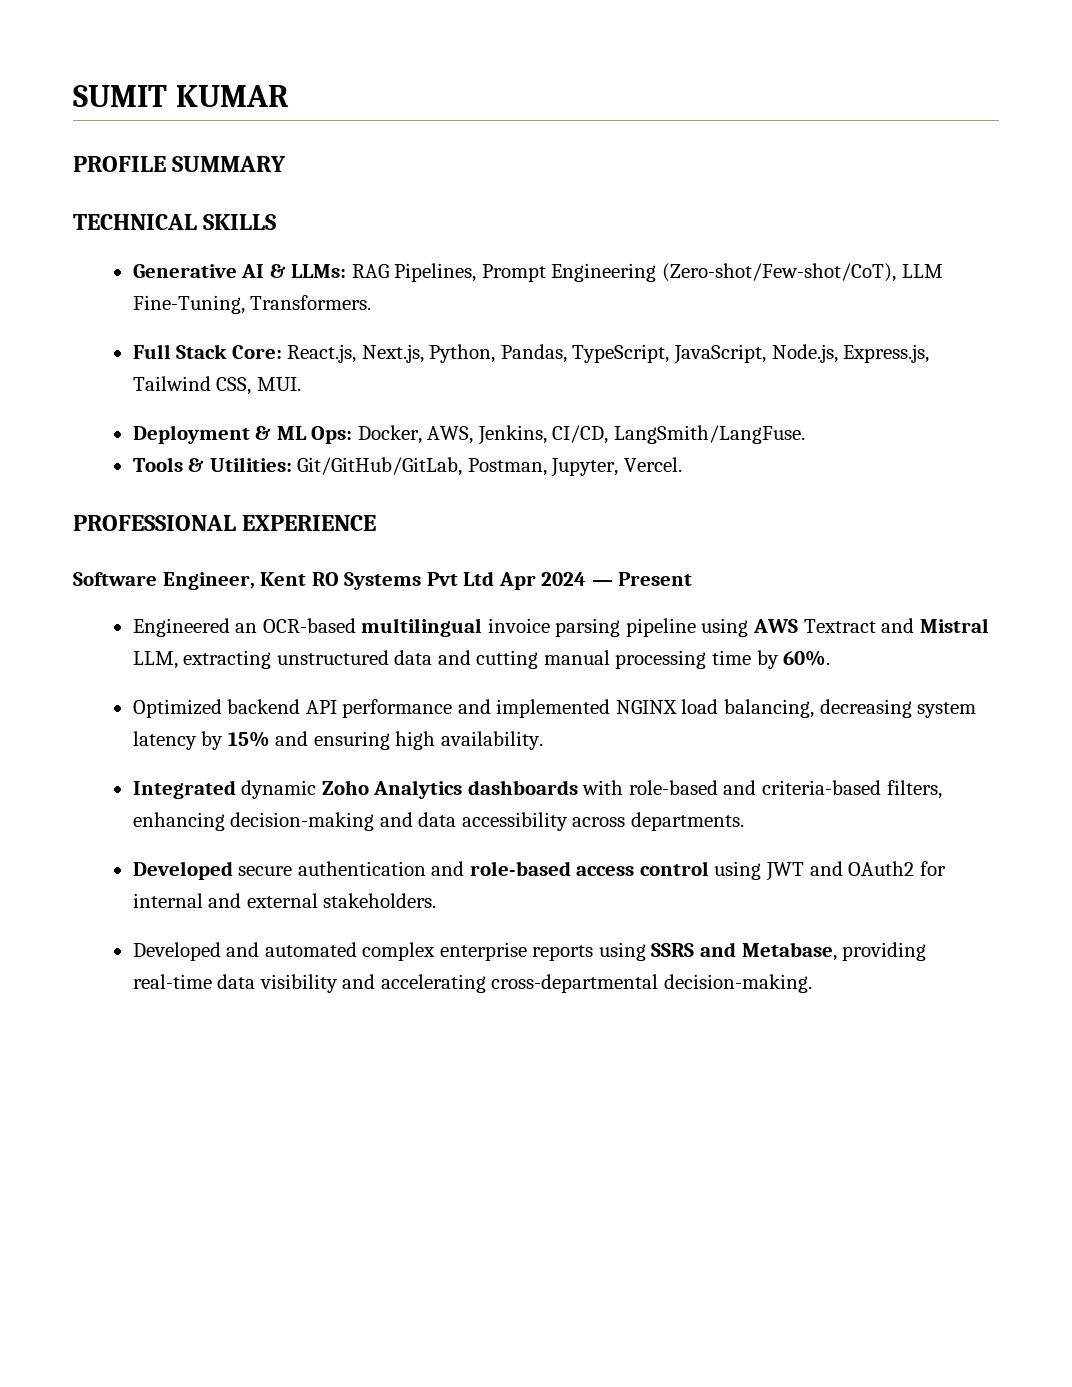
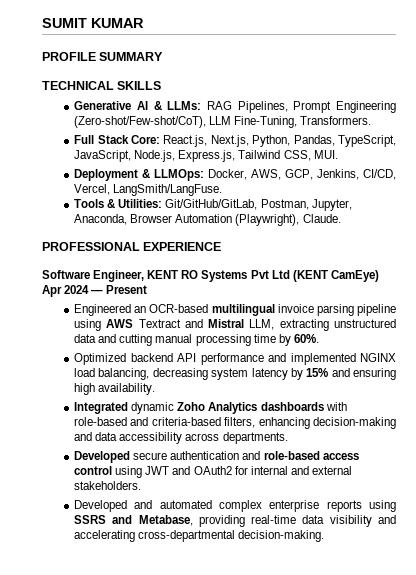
- Deployment & ML Ops: Docker, AWS, Jenkins, CI/CD, LangSmith/LangFuse.
+ Deployment & LLMOps: Docker, AWS, GCP, Jenkins, CI/CD, Vercel, LangSmith/LangFuse.
- Tools & Utilities: Git/GitHub/GitLab, Postman, Jupyter, Vercel.
+ Tools & Utilities: Git/GitHub/GitLab, Postman, Jupyter, Anaconda, Browser Automation (Playwright), Claude.
- Software Engineer, Kent RO Systems Pvt Ltd Apr 2024 — Present
+ Software Engineer, KENT RO Systems Pvt Ltd (KENT CamEye) Apr 2024 — Present

